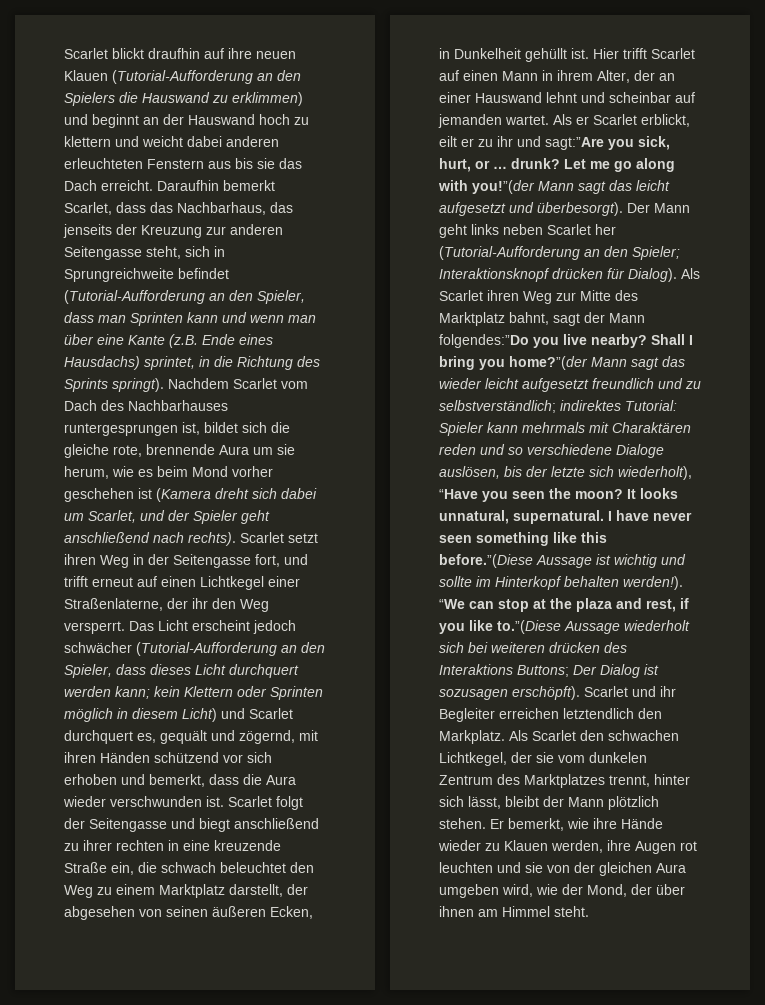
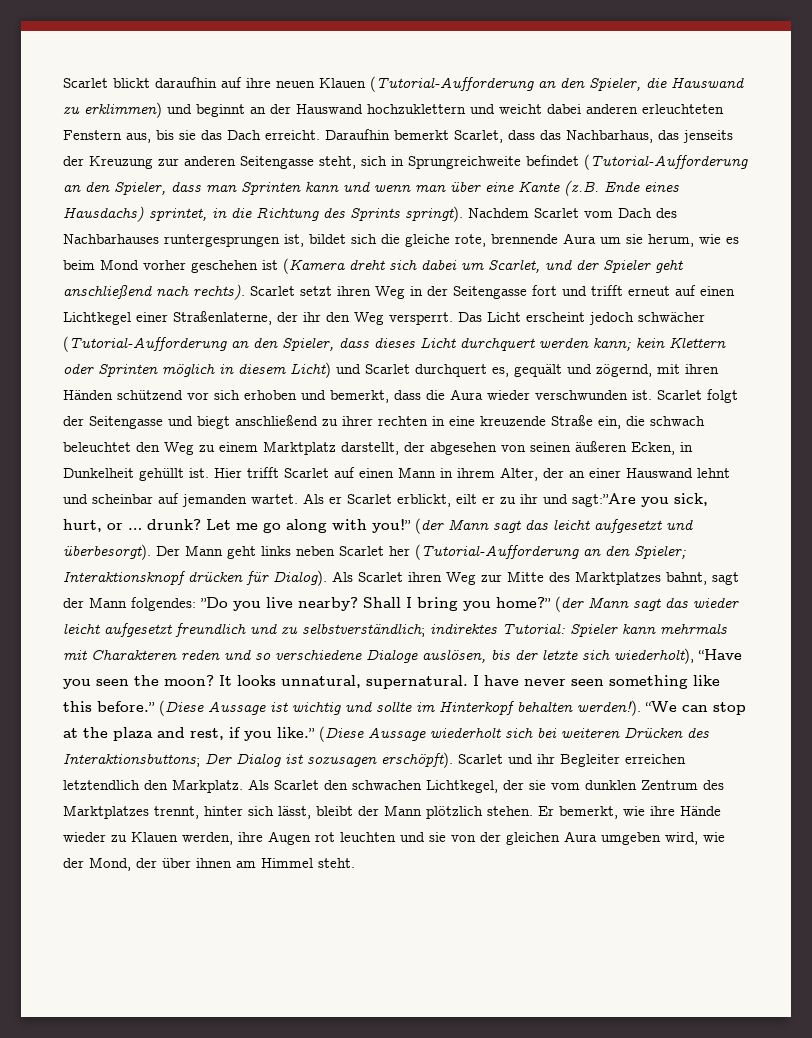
- Scarlet blickt draufhin auf ihre neuen Klauen (Tutorial-Aufforderung an den Spielers die Hauswand zu erklimmen) und beginnt an der Hauswand hoch zu klettern und weicht dabei anderen erleuchteten Fenstern aus bis sie das Dach erreicht.
+ Scarlet blickt daraufhin auf ihre neuen Klauen (Tutorial-Aufforderung an den Spieler, die Hauswand zu erklimmen) und beginnt an der Hauswand hochzuklettern und weicht dabei anderen erleuchteten Fenstern aus, bis sie das Dach erreicht.
- Scarlet setzt ihren Weg in der Seitengasse fort, und trifft erneut auf einen Lichtkegel einer Straßenlaterne, der ihr den Weg versperrt.
+ Scarlet setzt ihren Weg in der Seitengasse fort und trifft erneut auf einen Lichtkegel einer Straßenlaterne, der ihr den Weg versperrt.
- Let me go along with you!”(der Mann sagt das leicht aufgesetzt und überbesorgt).
+ Let me go along with you!” (der Mann sagt das leicht aufgesetzt und überbesorgt).
- Als Scarlet ihren Weg zur Mitte des Marktplatz bahnt, sagt der Mann folgendes:”Do you live nearby?
+ Als Scarlet ihren Weg zur Mitte des Marktplatzes bahnt, sagt der Mann folgendes: ”Do you live nearby?
- Shall I bring you home?”(der Mann sagt das wieder leicht aufgesetzt freundlich und zu selbstverständlich; indirektes Tutorial: Spieler kann mehrmals mit Charaktären reden und so verschiedene Dialoge auslösen, bis der letzte sich wiederholt), “Have you seen the moon?
+ Shall I bring you home?” (der Mann sagt das wieder leicht aufgesetzt freundlich und zu selbstverständlich; indirektes Tutorial: Spieler kann mehrmals mit Charakteren reden und so verschiedene Dialoge auslösen, bis der letzte sich wiederholt), “Have you seen the moon?
- I have never seen something like this before.”(Diese Aussage ist wichtig und sollte im Hinterkopf behalten werden!).
+ I have never seen something like this before.” (Diese Aussage ist wichtig und sollte im Hinterkopf behalten werden!).
- “We can stop at the plaza and rest, if you like to.”(Diese Aussage wiederholt sich bei weiteren drücken des Interaktions Buttons; Der Dialog ist sozusagen erschöpft).
+ “We can stop at the plaza and rest, if you like.” (Diese Aussage wiederholt sich bei weiteren Drücken des Interaktionsbuttons; Der Dialog ist sozusagen erschöpft).
- Als Scarlet den schwachen Lichtkegel, der sie vom dunkelen Zentrum des Marktplatzes trennt, hinter sich lässt, bleibt der Mann plötzlich stehen.
+ Als Scarlet den schwachen Lichtkegel, der sie vom dunklen Zentrum des Marktplatzes trennt, hinter sich lässt, bleibt der Mann plötzlich stehen.

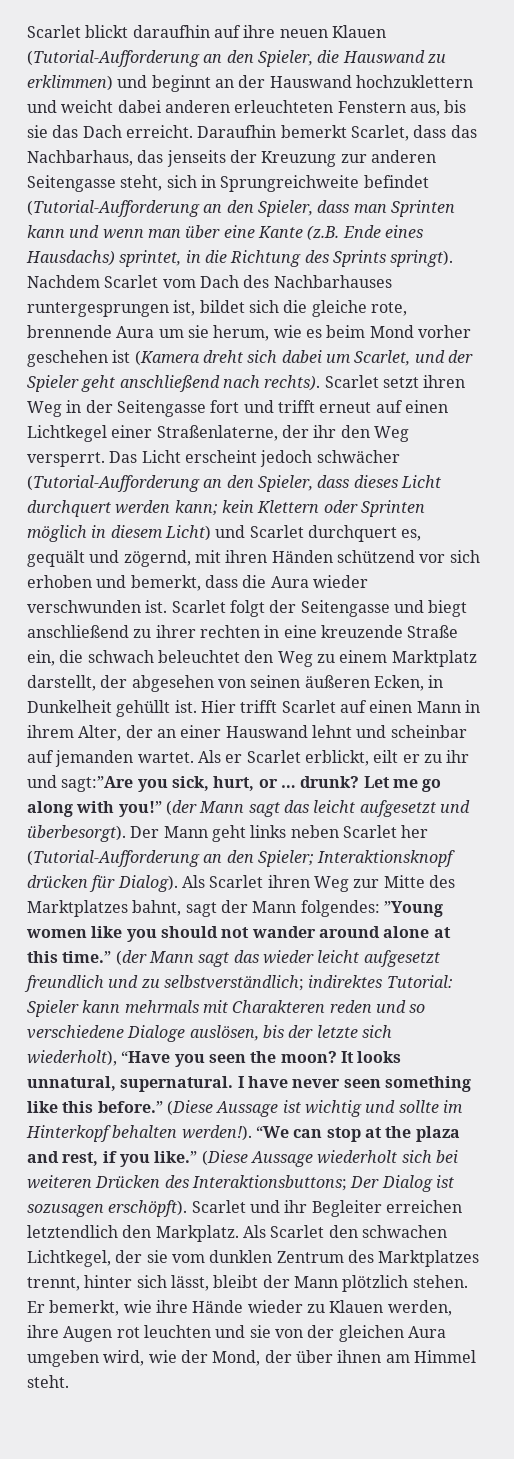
- Als Scarlet ihren Weg zur Mitte des Marktplatzes bahnt, sagt der Mann folgendes: ”Do you live nearby? Shall I bring you home?”
+ Als Scarlet ihren Weg zur Mitte des Marktplatzes bahnt, sagt der Mann folgendes: ”Young women like you should not wander around alone at this time.”

